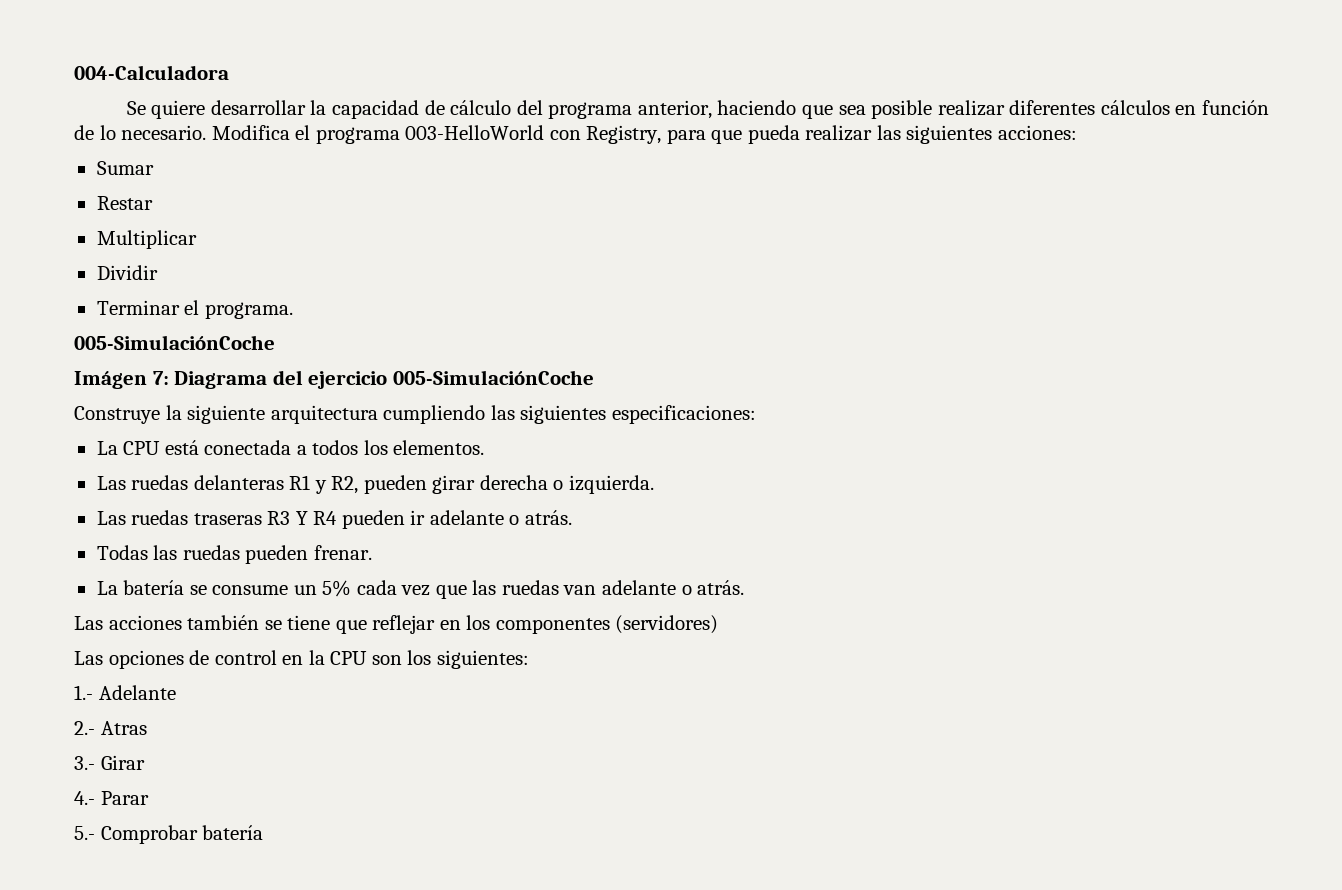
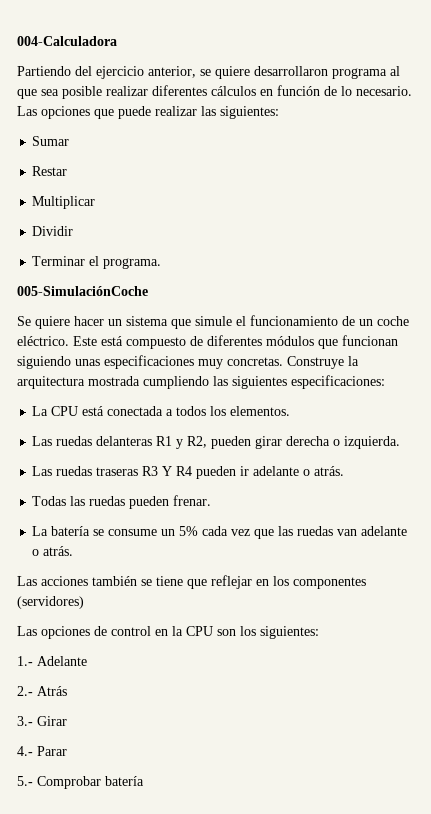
- Se quiere desarrollar la capacidad de cálculo del programa anterior, haciendo que sea posible realizar diferentes cálculos en función de lo necesario.
+ Partiendo del ejercicio anterior, se quiere desarrollaron programa al que sea posible realizar diferentes cálculos en función de lo necesario.
- Modifica el programa 003-HelloWorld con Registry, para que pueda realizar las siguientes acciones:
+ Las opciones que puede realizar las siguientes:
- Imágen 7: Diagrama del ejercicio 005-SimulaciónCoche
- Construye la siguiente arquitectura cumpliendo las siguientes especificaciones:
+ Se quiere hacer un sistema que simule el funcionamiento de un coche eléctrico. Este está compuesto de diferentes módulos que funcionan siguiendo unas especificaciones muy concretas. Construye la arquitectura mostrada cumpliendo las siguientes especificaciones:
- 2.- Atras
+ 2.- Atrás

